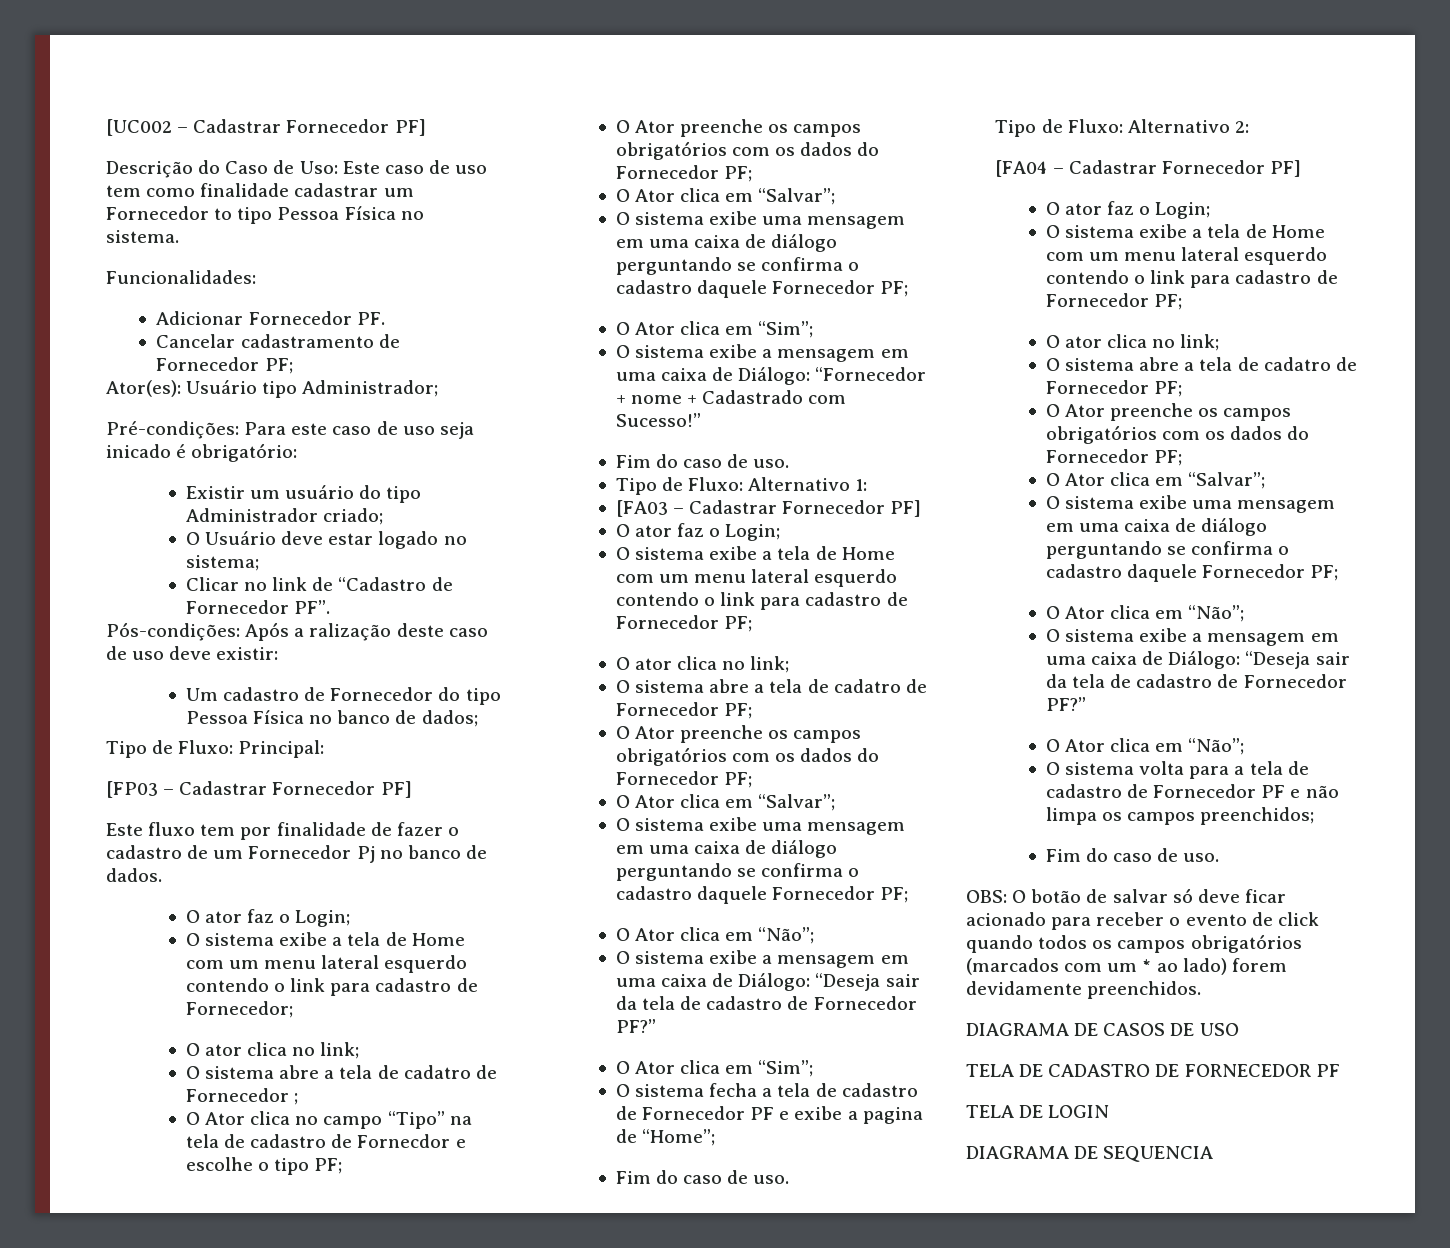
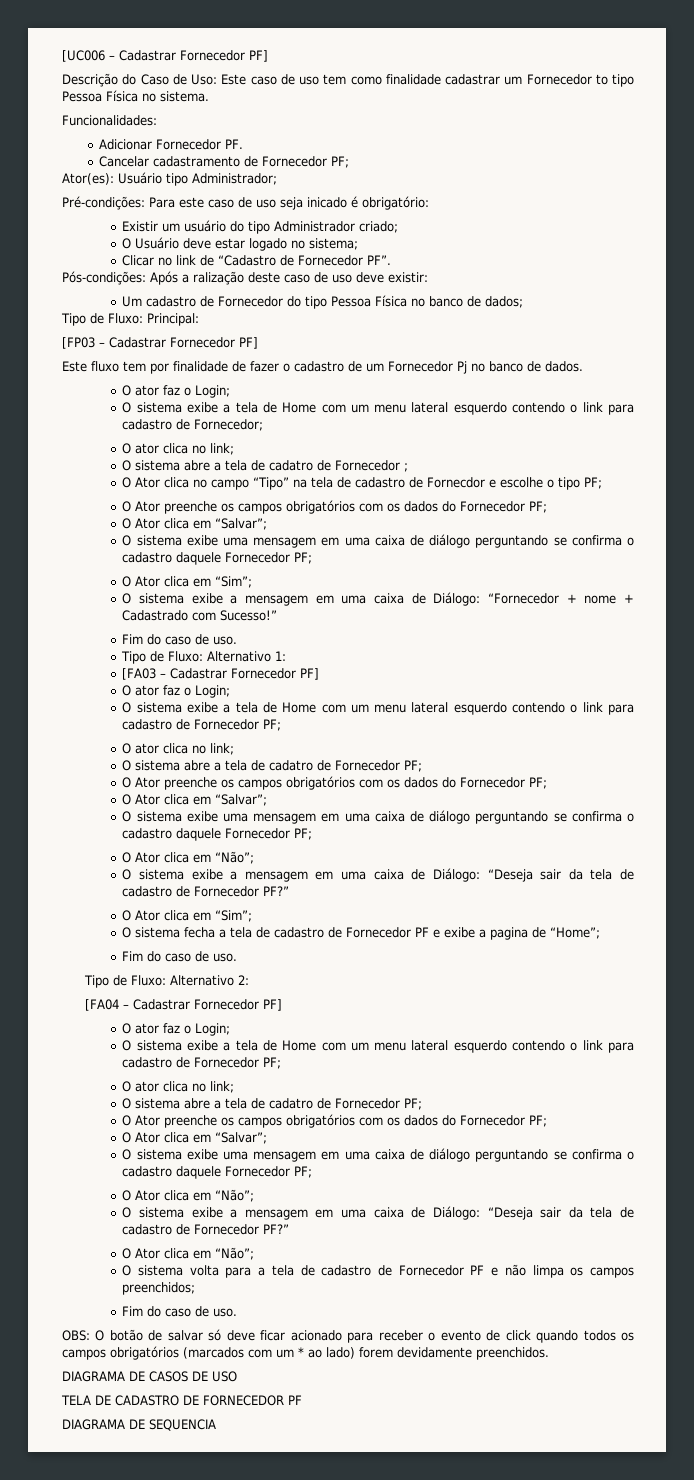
- [UC002 – Cadastrar Fornecedor PF]
+ [UC006 – Cadastrar Fornecedor PF]
- TELA DE LOGIN

